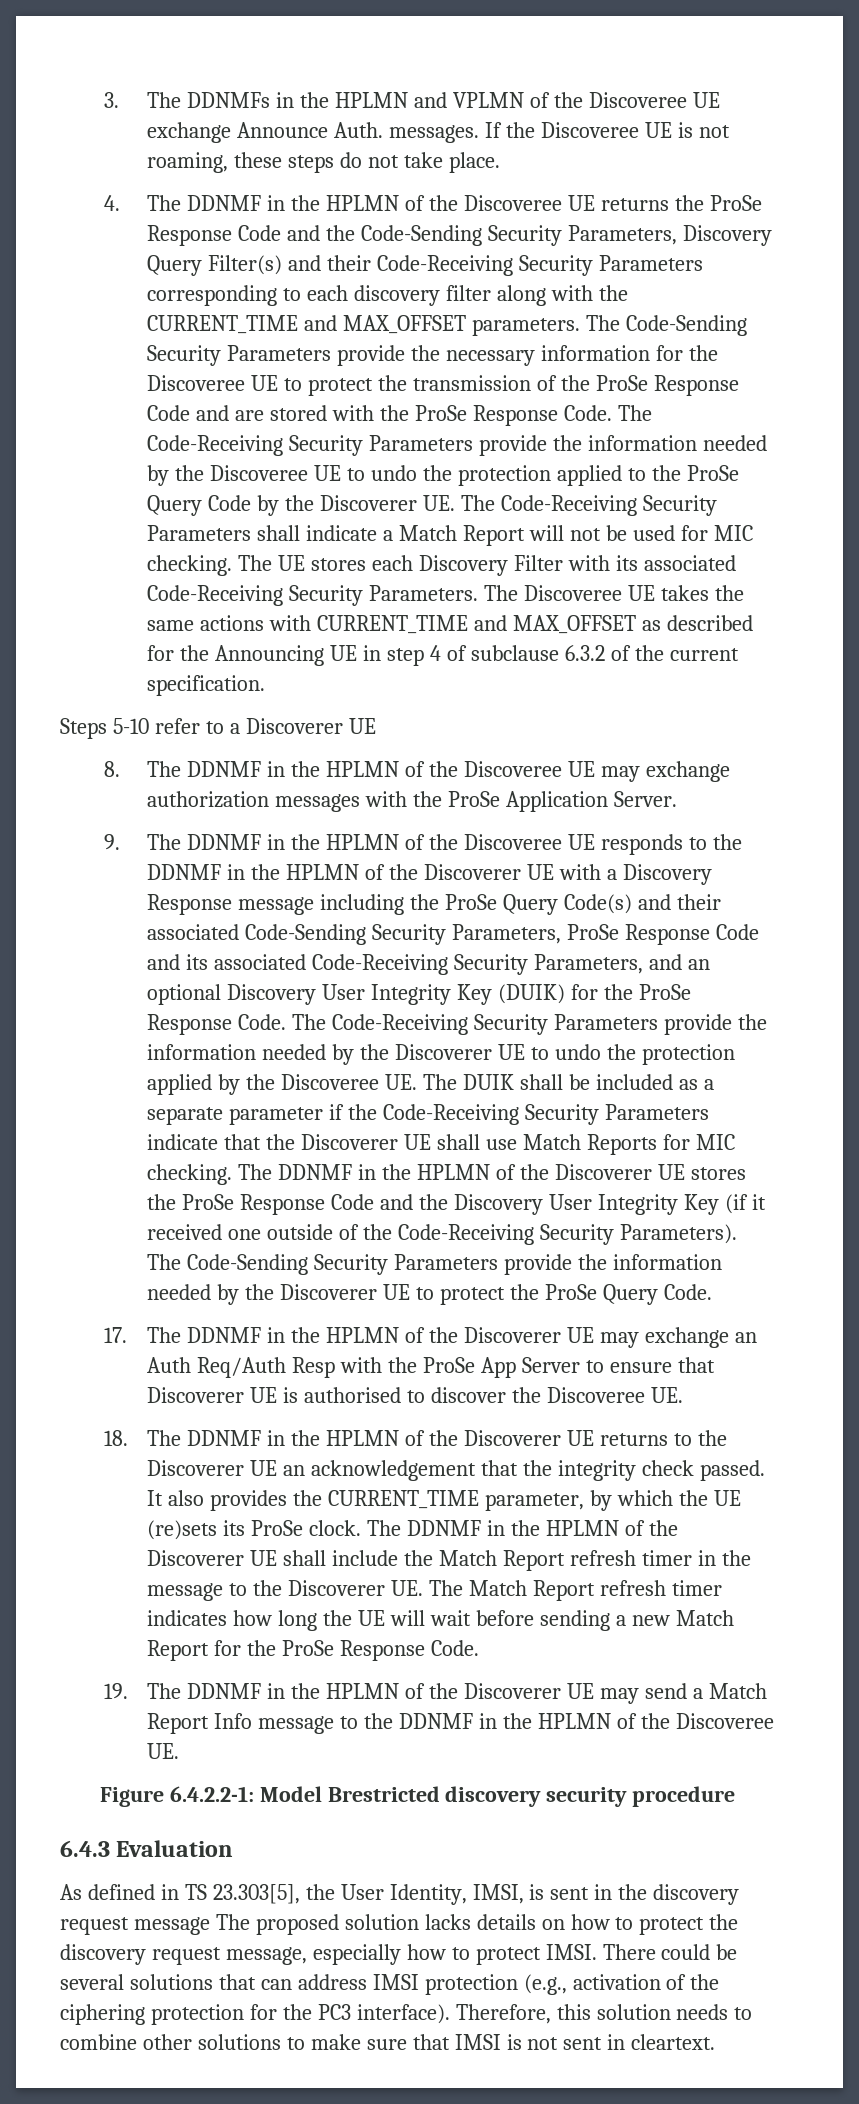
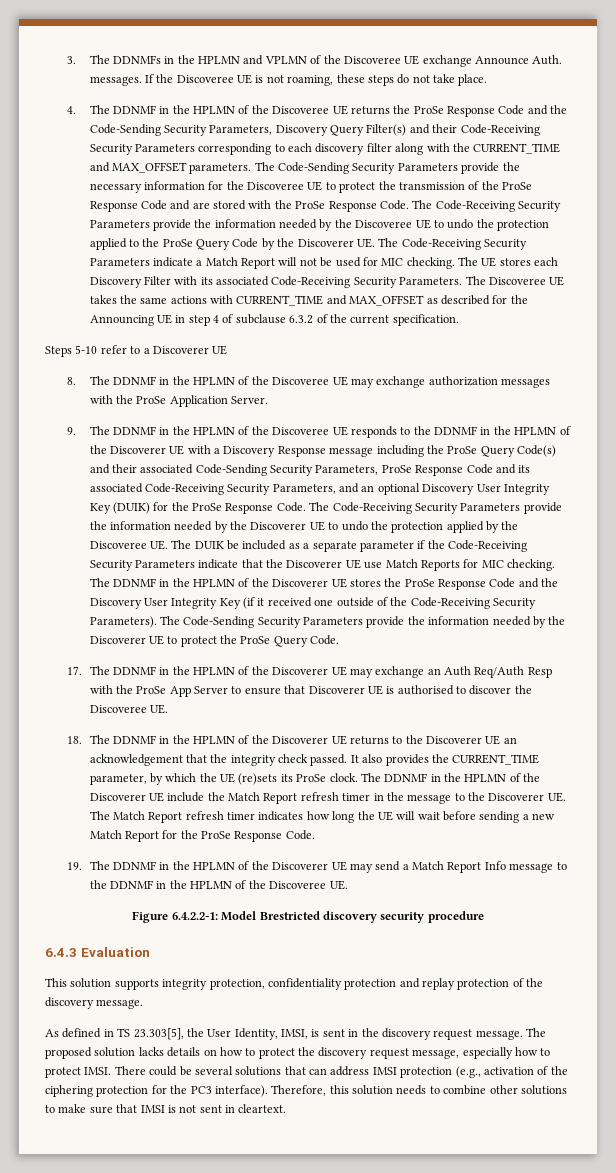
- The Code-Receiving Security Parameters provide the information needed by the Discoveree UE to undo the protection applied to the ProSe Query Code by the Discoverer UE. The Code-Receiving Security Parameters shall indicate a Match Report will not be used for MIC checking.
+ The Code-Receiving Security Parameters provide the information needed by the Discoveree UE to undo the protection applied to the ProSe Query Code by the Discoverer UE. The Code-Receiving Security Parameters indicate a Match Report will not be used for MIC checking.
- The Code-Receiving Security Parameters provide the information needed by the Discoverer UE to undo the protection applied by the Discoveree UE. The DUIK shall be included as a separate parameter if the Code-Receiving Security Parameters indicate that the Discoverer UE shall use Match Reports for MIC checking.
+ The Code-Receiving Security Parameters provide the information needed by the Discoverer UE to undo the protection applied by the Discoveree UE. The DUIK be included as a separate parameter if the Code-Receiving Security Parameters indicate that the Discoverer UE use Match Reports for MIC checking.
- The DDNMF in the HPLMN of the Discoverer UE shall include the Match Report refresh timer in the message to the Discoverer UE. The Match Report refresh timer indicates how long the UE will wait before sending a new Match Report for the ProSe Response Code.
+ The DDNMF in the HPLMN of the Discoverer UE include the Match Report refresh timer in the message to the Discoverer UE. The Match Report refresh timer indicates how long the UE will wait before sending a new Match Report for the ProSe Response Code.
+ This solution supports integrity protection, confidentiality protection and replay protection of the discovery message.
- As defined in TS 23.303[5], the User Identity, IMSI, is sent in the discovery request message The proposed solution lacks details on how to protect the discovery request message, especially how to protect IMSI.
+ As defined in TS 23.303[5], the User Identity, IMSI, is sent in the discovery request message. The proposed solution lacks details on how to protect the discovery request message, especially how to protect IMSI.

